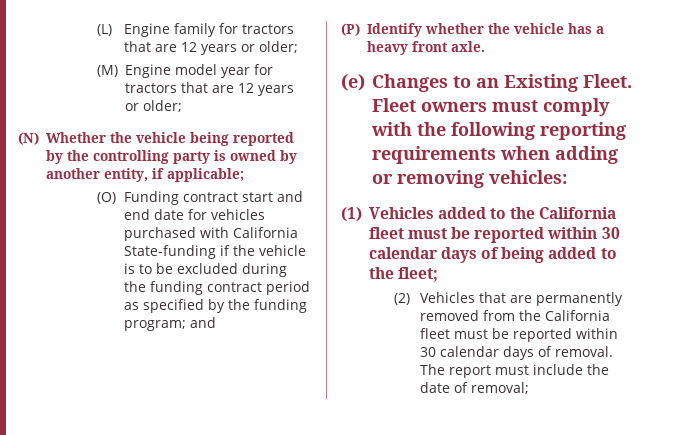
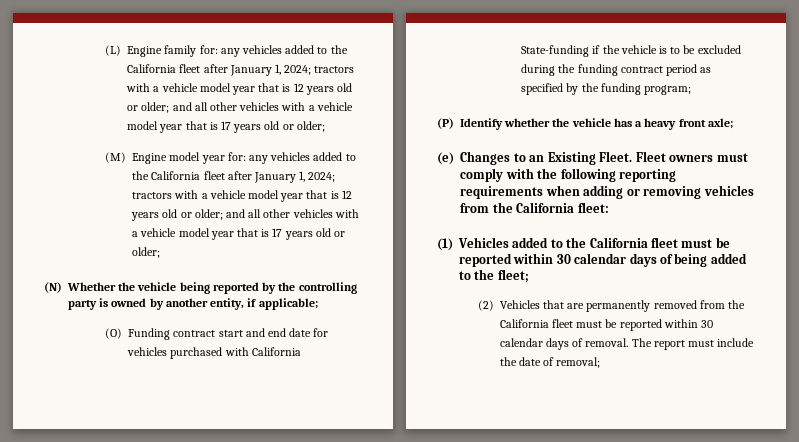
- (L) Engine family for tractors that are 12 years or older;
+ (L) Engine family for: any vehicles added to the California fleet after January 1, 2024; tractors with a vehicle model year that is 12 years old or older; and all other vehicles with a vehicle model year that is 17 years old or older;
- (M) Engine model year for tractors that are 12 years or older;
+ (M) Engine model year for: any vehicles added to the California fleet after January 1, 2024; tractors with a vehicle model year that is 12 years old or older; and all other vehicles with a vehicle model year that is 17 years old or older;
- (O) Funding contract start and end date for vehicles purchased with California State-funding if the vehicle is to be excluded during the funding contract period as specified by the funding program; and
+ (O) Funding contract start and end date for vehicles purchased with California State-funding if the vehicle is to be excluded during the funding contract period as specified by the funding program;
- (P) Identify whether the vehicle has a heavy front axle.
+ (P) Identify whether the vehicle has a heavy front axle;
- Fleet owners must comply with the following reporting requirements when adding or removing vehicles:
+ Fleet owners must comply with the following reporting requirements when adding or removing vehicles from the California fleet:

